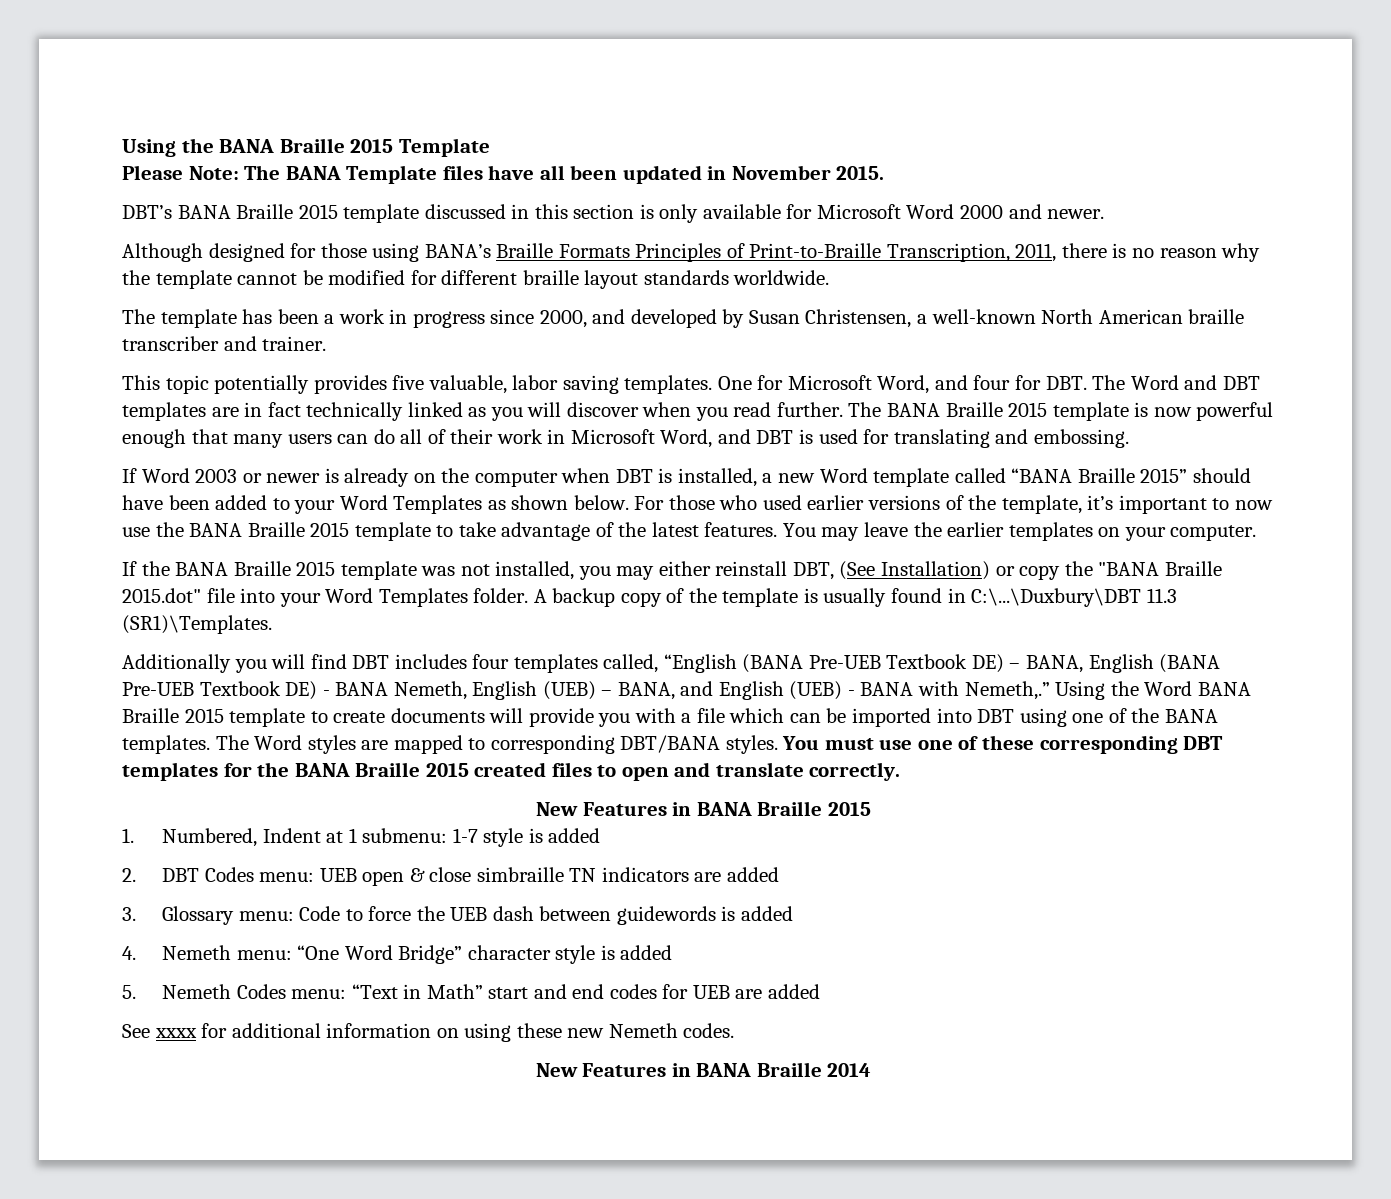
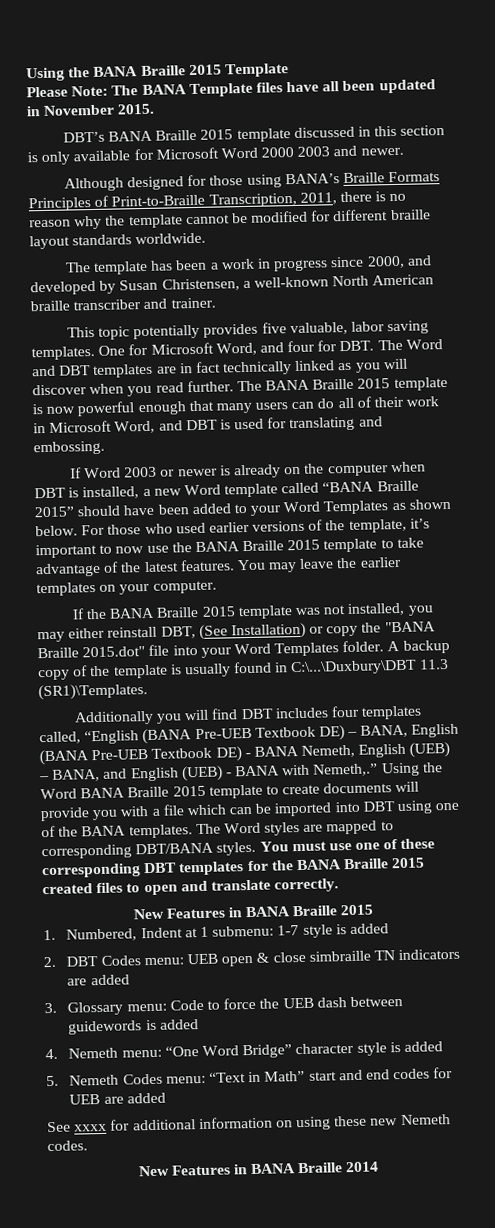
- DBT’s BANA Braille 2015 template discussed in this section is only available for Microsoft Word 2000 and newer.
+ DBT’s BANA Braille 2015 template discussed in this section is only available for Microsoft Word 2000 2003 and newer.

